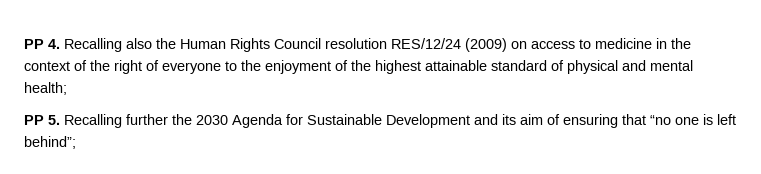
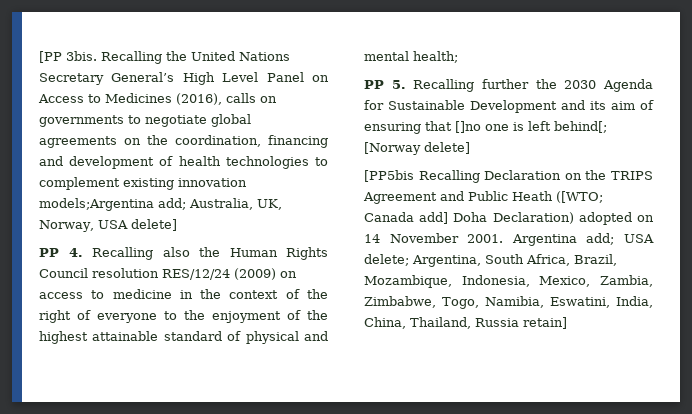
+ [PP 3bis. Recalling the United Nations Secretary General’s High Level Panel on Access to Medicines (2016), calls on governments to negotiate global agreements on the coordination, financing and development of health technologies to complement existing innovation models;Argentina add; Australia, UK, Norway, USA delete]
- PP 5. Recalling further the 2030 Agenda for Sustainable Development and its aim of ensuring that “no one is left behind”;
+ PP 5. Recalling further the 2030 Agenda for Sustainable Development and its aim of ensuring that []no one is left behind[; [Norway delete]
+ [PP5bis Recalling Declaration on the TRIPS Agreement and Public Heath ([WTO; Canada add] Doha Declaration) adopted on 14 November 2001. Argentina add; USA delete; Argentina, South Africa, Brazil, Mozambique, Indonesia, Mexico, Zambia, Zimbabwe, Togo, Namibia, Eswatini, India, China, Thailand, Russia retain]

